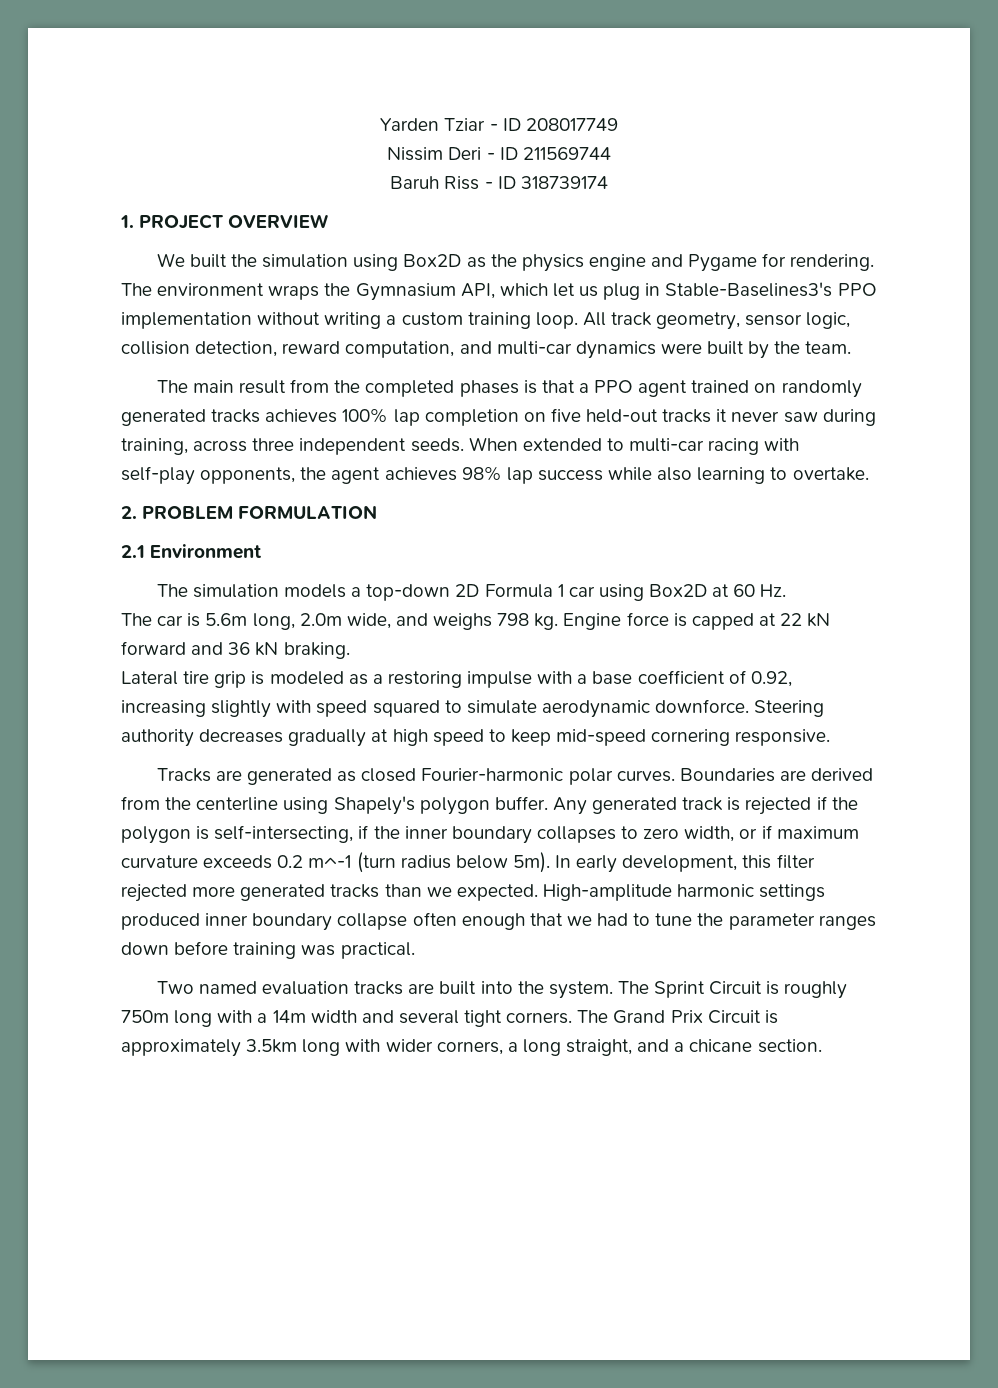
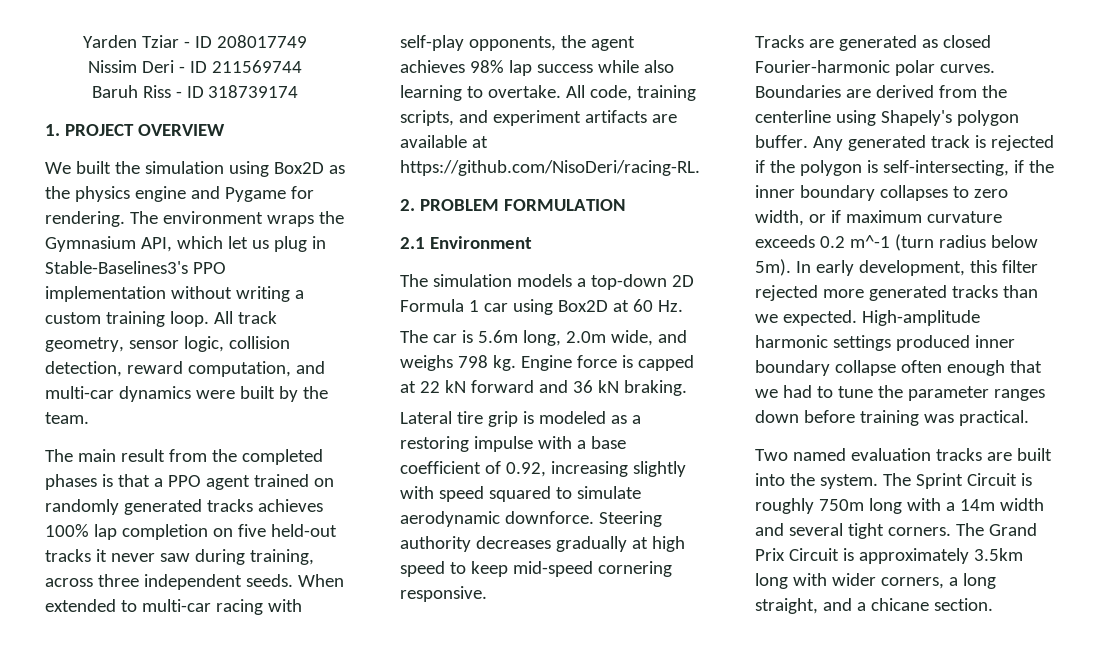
+ All code, training scripts, and experiment artifacts are available at https://github.com/NisoDeri/racing-RL.

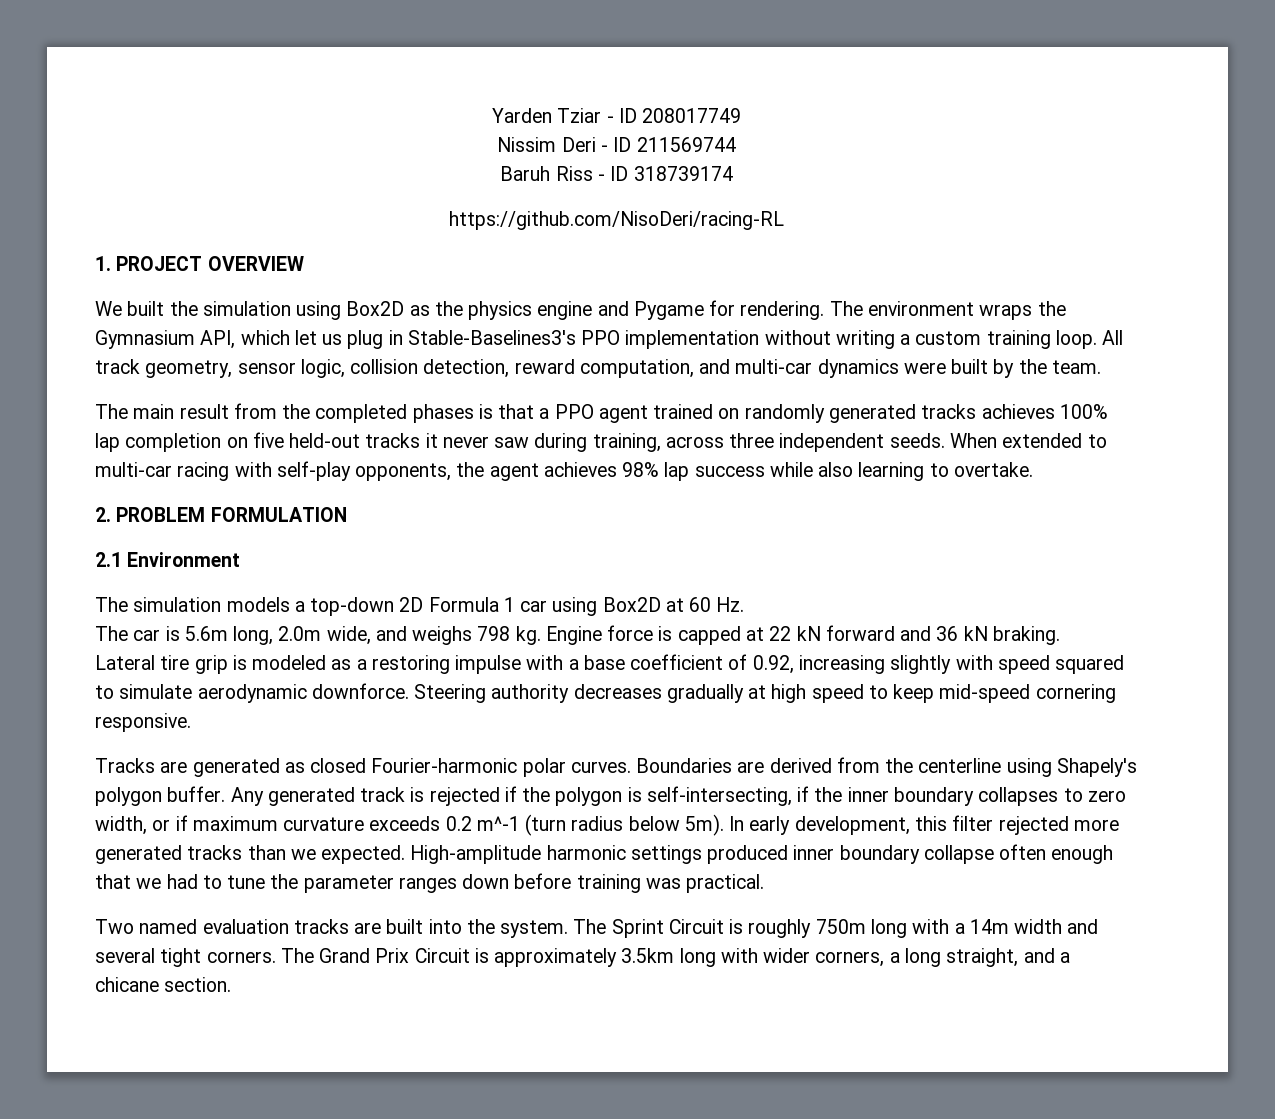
+ https://github.com/NisoDeri/racing-RL
- All code, training scripts, and experiment artifacts are available at https://github.com/NisoDeri/racing-RL.

